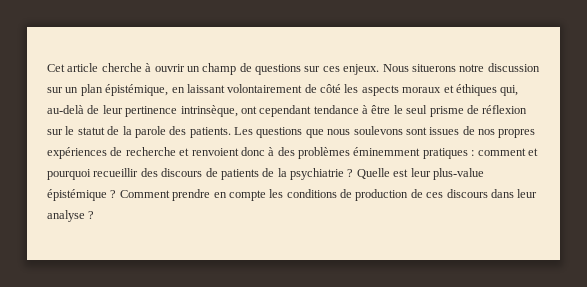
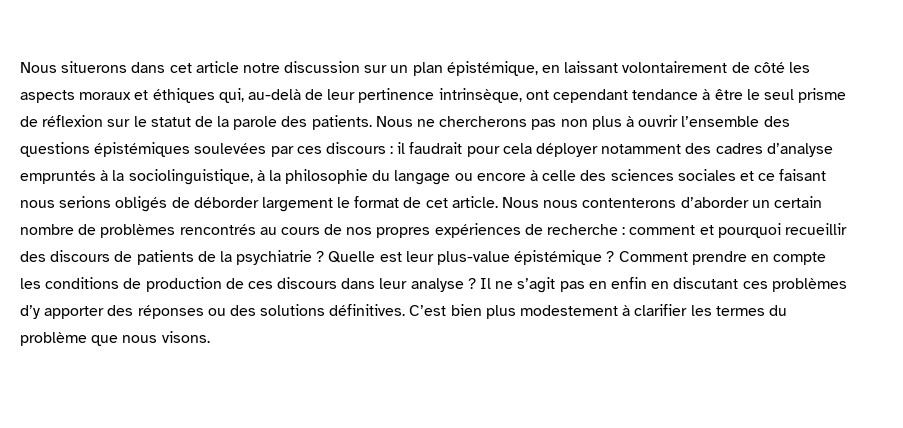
- Cet article cherche à ouvrir un champ de questions sur ces enjeux. Nous situerons notre discussion sur un plan épistémique, en laissant volontairement de côté les aspects moraux et éthiques qui, au-delà de leur pertinence intrinsèque, ont cependant tendance à être le seul prisme de réflexion sur le statut de la parole des patients.
+ Nous situerons dans cet article notre discussion sur un plan épistémique, en laissant volontairement de côté les aspects moraux et éthiques qui, au-delà de leur pertinence intrinsèque, ont cependant tendance à être le seul prisme de réflexion sur le statut de la parole des patients.
- Les questions que nous soulevons sont issues de nos propres expériences de recherche et renvoient donc à des problèmes éminemment pratiques : comment et pourquoi recueillir des discours de patients de la psychiatrie ?
+ Nous ne chercherons pas non plus à ouvrir l’ensemble des questions épistémiques soulevées par ces discours : il faudrait pour cela déployer notamment des cadres d’analyse empruntés à la sociolinguistique, à la philosophie du langage ou encore à celle des sciences sociales et ce faisant nous serions obligés de déborder largement le format de cet article. Nous nous contenterons d’aborder un certain nombre de problèmes rencontrés au cours de nos propres expériences de recherche : comment et pourquoi recueillir des discours de patients de la psychiatrie ?
+ Il ne s’agit pas en enfin en discutant ces problèmes d’y apporter des réponses ou des solutions définitives. C’est bien plus modestement à clarifier les termes du problème que nous visons.

